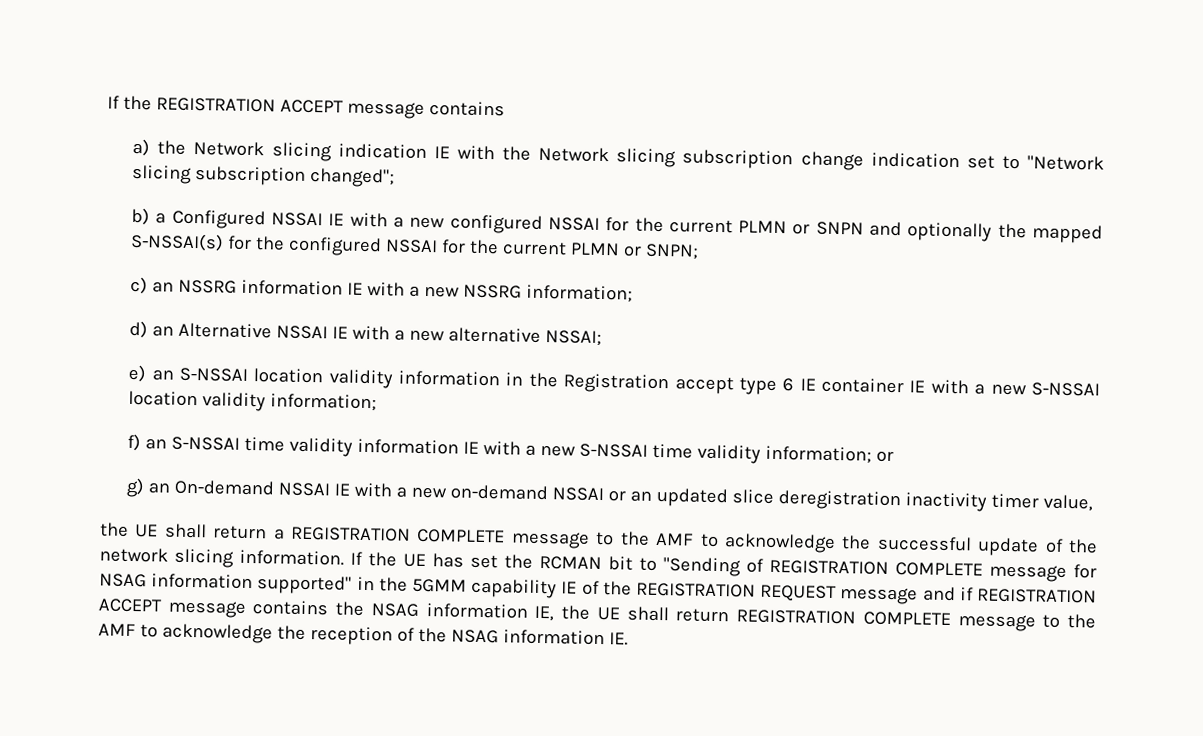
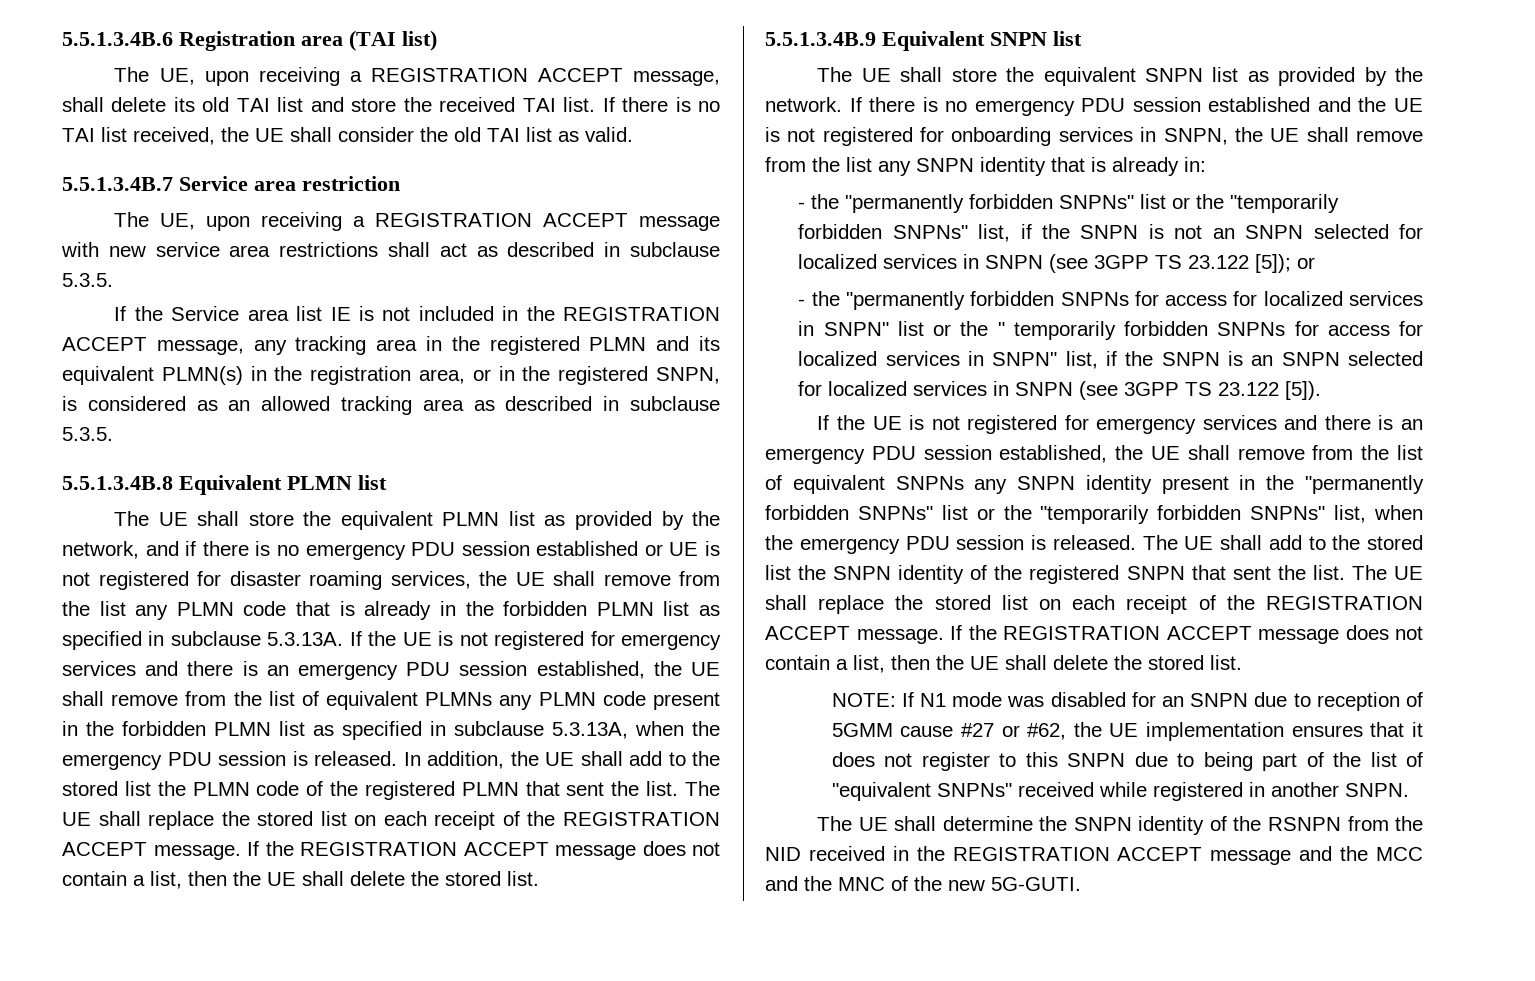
- If the REGISTRATION ACCEPT message contains
- a) the Network slicing indication IE with the Network slicing subscription change indication set to "Network slicing subscription changed";
- b) a Configured NSSAI IE with a new configured NSSAI for the current PLMN or SNPN and optionally the mapped S-NSSAI(s) for the configured NSSAI for the current PLMN or SNPN;
- c) an NSSRG information IE with a new NSSRG information;
- d) an Alternative NSSAI IE with a new alternative NSSAI;
- e) an S-NSSAI location validity information in the Registration accept type 6 IE container IE with a new S-NSSAI location validity information;
- f) an S-NSSAI time validity information IE with a new S-NSSAI time validity information; or
- g) an On-demand NSSAI IE with a new on-demand NSSAI or an updated slice deregistration inactivity timer value,
- the UE shall return a REGISTRATION COMPLETE message to the AMF to acknowledge the successful update of the network slicing information. If the UE has set the RCMAN bit to "Sending of REGISTRATION COMPLETE message for NSAG information supported" in the 5GMM capability IE of the REGISTRATION REQUEST message and if REGISTRATION ACCEPT message contains the NSAG information IE, the UE shall return REGISTRATION COMPLETE message to the AMF to acknowledge the reception of the NSAG information IE.
+ 5.5.1.3.4B.6 Registration area (TAI list)
+ The UE, upon receiving a REGISTRATION ACCEPT message, shall delete its old TAI list and store the received TAI list. If there is no TAI list received, the UE shall consider the old TAI list as valid.
+ 5.5.1.3.4B.7 Service area restriction
+ The UE, upon receiving a REGISTRATION ACCEPT message with new service area restrictions shall act as described in subclause 5.3.5.
+ If the Service area list IE is not included in the REGISTRATION ACCEPT message, any tracking area in the registered PLMN and its equivalent PLMN(s) in the registration area, or in the registered SNPN, is considered as an allowed tracking area as described in subclause 5.3.5.
+ 5.5.1.3.4B.8 Equivalent PLMN list
+ The UE shall store the equivalent PLMN list as provided by the network, and if there is no emergency PDU session established or UE is not registered for disaster roaming services, the UE shall remove from the list any PLMN code that is already in the forbidden PLMN list as specified in subclause 5.3.13A. If the UE is not registered for emergency services and there is an emergency PDU session established, the UE shall remove from the list of equivalent PLMNs any PLMN code present in the forbidden PLMN list as specified in subclause 5.3.13A, when the emergency PDU session is released. In addition, the UE shall add to the stored list the PLMN code of the registered PLMN that sent the list. The UE shall replace the stored list on each receipt of the REGISTRATION ACCEPT message. If the REGISTRATION ACCEPT message does not contain a list, then the UE shall delete the stored list.
+ 5.5.1.3.4B.9 Equivalent SNPN list
+ The UE shall store the equivalent SNPN list as provided by the network. If there is no emergency PDU session established and the UE is not registered for onboarding services in SNPN, the UE shall remove from the list any SNPN identity that is already in:
+ - the "permanently forbidden SNPNs" list or the "temporarily forbidden SNPNs" list, if the SNPN is not an SNPN selected for localized services in SNPN (see 3GPP TS 23.122 [5]); or
+ - the "permanently forbidden SNPNs for access for localized services in SNPN" list or the " temporarily forbidden SNPNs for access for localized services in SNPN" list, if the SNPN is an SNPN selected for localized services in SNPN (see 3GPP TS 23.122 [5]).
+ If the UE is not registered for emergency services and there is an emergency PDU session established, the UE shall remove from the list of equivalent SNPNs any SNPN identity present in the "permanently forbidden SNPNs" list or the "temporarily forbidden SNPNs" list, when the emergency PDU session is released. The UE shall add to the stored list the SNPN identity of the registered SNPN that sent the list. The UE shall replace the stored list on each receipt of the REGISTRATION ACCEPT message. If the REGISTRATION ACCEPT message does not contain a list, then the UE shall delete the stored list.
+ NOTE: If N1 mode was disabled for an SNPN due to reception of 5GMM cause #27 or #62, the UE implementation ensures that it does not register to this SNPN due to being part of the list of "equivalent SNPNs" received while registered in another SNPN.
+ The UE shall determine the SNPN identity of the RSNPN from the NID received in the REGISTRATION ACCEPT message and the MCC and the MNC of the new 5G-GUTI.

